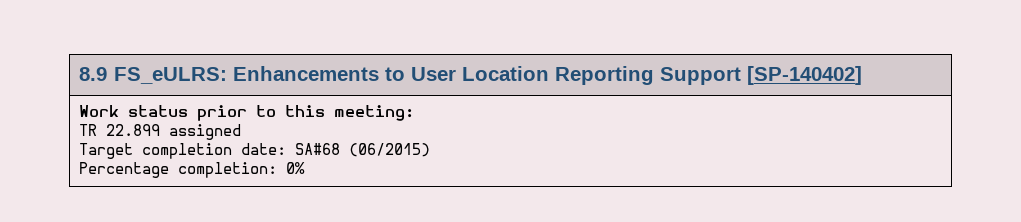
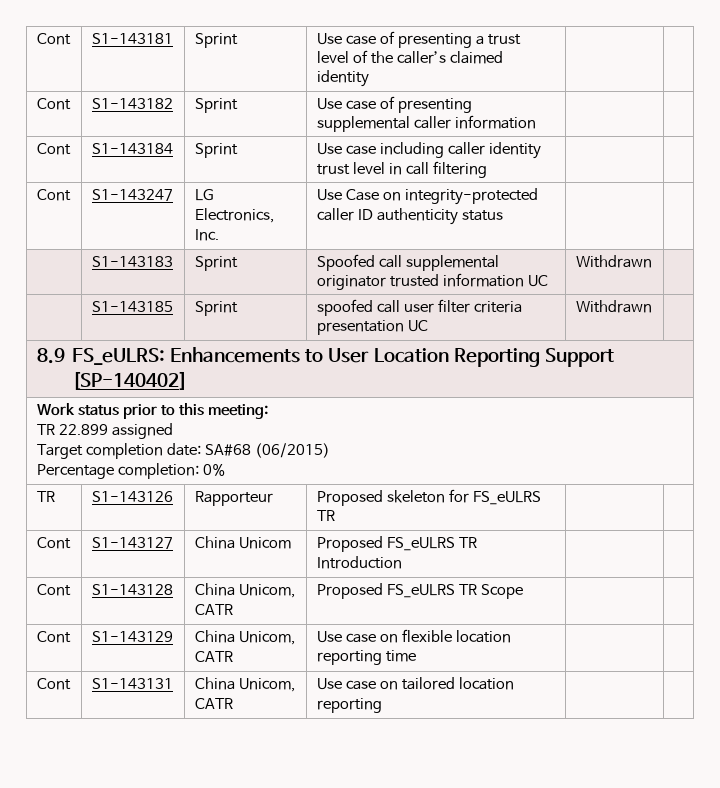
+ Cont | S1-143181 | Sprint | Use case of presenting a trust level of the caller’s claimed identity | |
+ Cont | S1-143182 | Sprint | Use case of presenting supplemental caller information | |
+ Cont | S1-143184 | Sprint | Use case including caller identity trust level in call filtering | |
+ Cont | S1-143247 | LG Electronics, Inc. | Use Case on integrity-protected caller ID authenticity status | |
+ | S1-143183 | Sprint | Spoofed call supplemental originator trusted information UC | Withdrawn |
+ | S1-143185 | Sprint | spoofed call user filter criteria presentation UC | Withdrawn |
+ TR | S1-143126 | Rapporteur | Proposed skeleton for FS_eULRS TR | |
+ Cont | S1-143127 | China Unicom | Proposed FS_eULRS TR Introduction | |
+ Cont | S1-143128 | China Unicom, CATR | Proposed FS_eULRS TR Scope | |
+ Cont | S1-143129 | China Unicom, CATR | Use case on flexible location reporting time | |
+ Cont | S1-143131 | China Unicom, CATR | Use case on tailored location reporting | |

